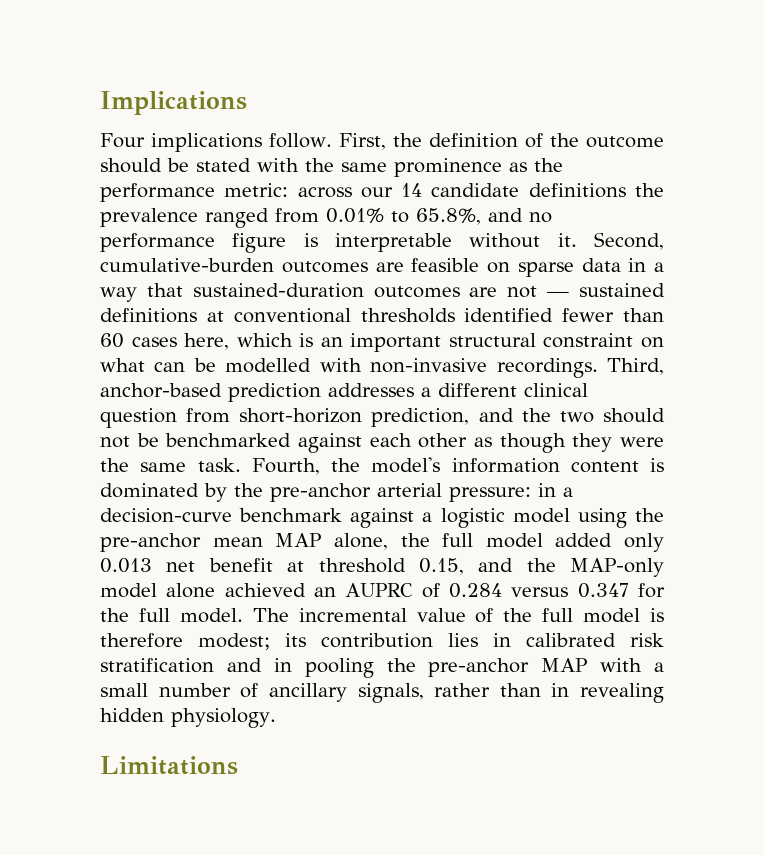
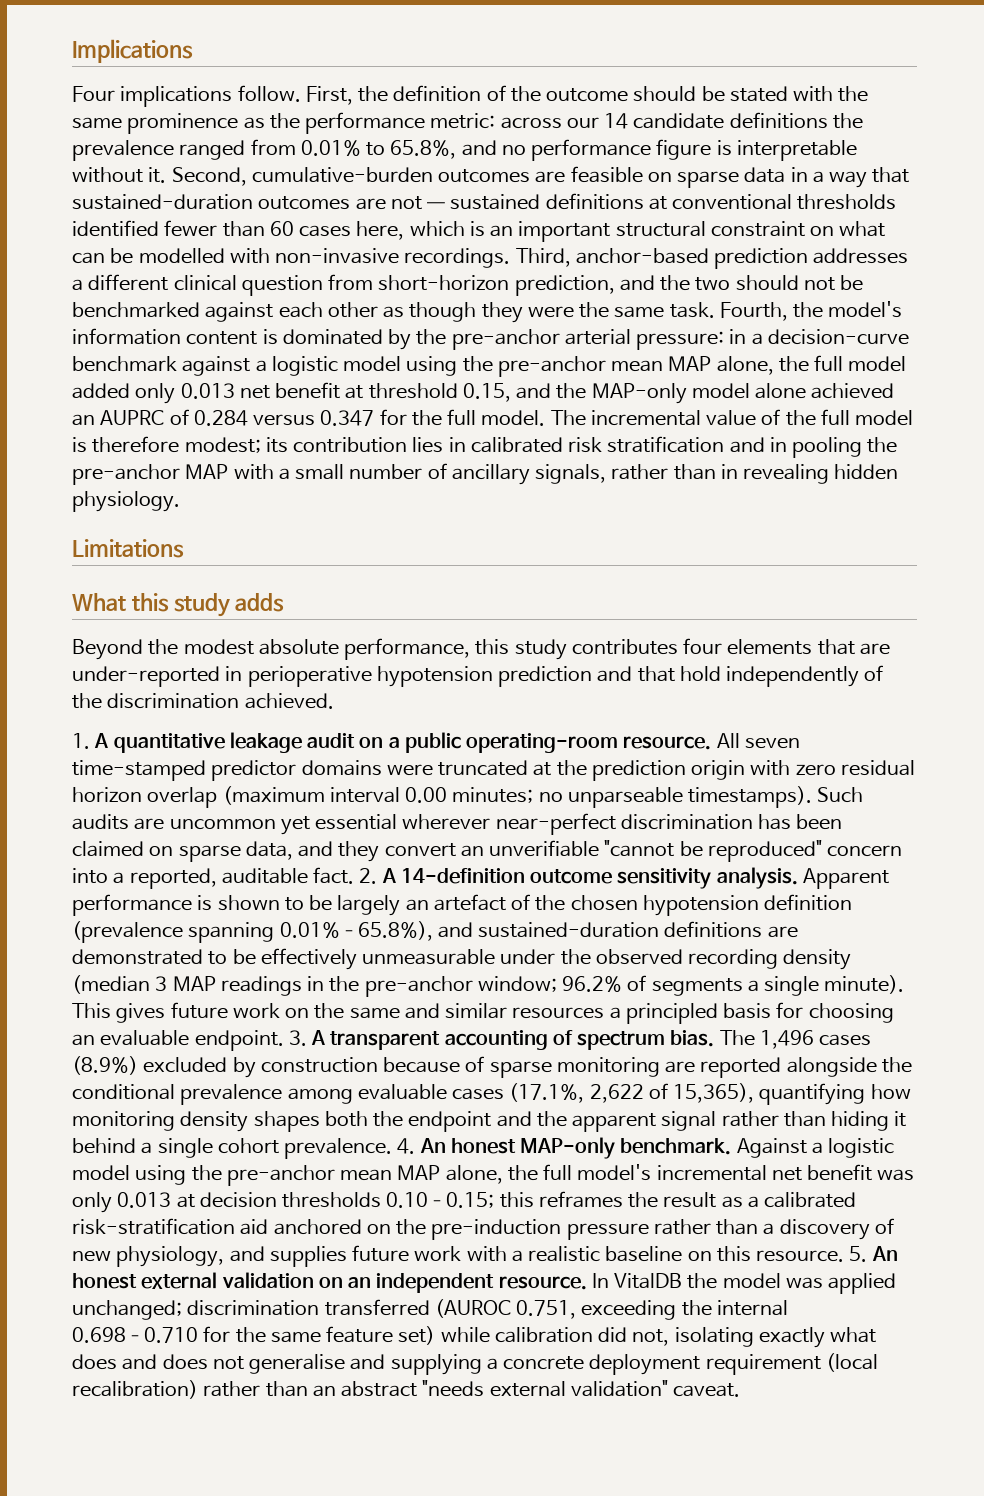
+ What this study adds
+ Beyond the modest absolute performance, this study contributes four elements that are under-reported in perioperative hypotension prediction and that hold independently of the discrimination achieved.
+ 1. A quantitative leakage audit on a public operating-room resource. All seven time-stamped predictor domains were truncated at the prediction origin with zero residual horizon overlap (maximum interval 0.00 minutes; no unparseable timestamps). Such audits are uncommon yet essential wherever near-perfect discrimination has been claimed on sparse data, and they convert an unverifiable "cannot be reproduced" concern into a reported, auditable fact. 2. A 14-definition outcome sensitivity analysis. Apparent performance is shown to be largely an artefact of the chosen hypotension definition (prevalence spanning 0.01%–65.8%), and sustained-duration definitions are demonstrated to be effectively unmeasurable under the observed recording density (median 3 MAP readings in the pre-anchor window; 96.2% of segments a single minute). This gives future work on the same and similar resources a principled basis for choosing an evaluable endpoint. 3. A transparent accounting of spectrum bias. The 1,496 cases (8.9%) excluded by construction because of sparse monitoring are reported alongside the conditional prevalence among evaluable cases (17.1%, 2,622 of 15,365), quantifying how monitoring density shapes both the endpoint and the apparent signal rather than hiding it behind a single cohort prevalence. 4. An honest MAP-only benchmark. Against a logistic model using the pre-anchor mean MAP alone, the full model's incremental net benefit was only 0.013 at decision thresholds 0.10–0.15; this reframes the result as a calibrated risk-stratification aid anchored on the pre-induction pressure rather than a discovery of new physiology, and supplies future work with a realistic baseline on this resource. 5. An honest external validation on an independent resource. In VitalDB the model was applied unchanged; discrimination transferred (AUROC 0.751, exceeding the internal 0.698–0.710 for the same feature set) while calibration did not, isolating exactly what does and does not generalise and supplying a concrete deployment requirement (local recalibration) rather than an abstract "needs external validation" caveat.

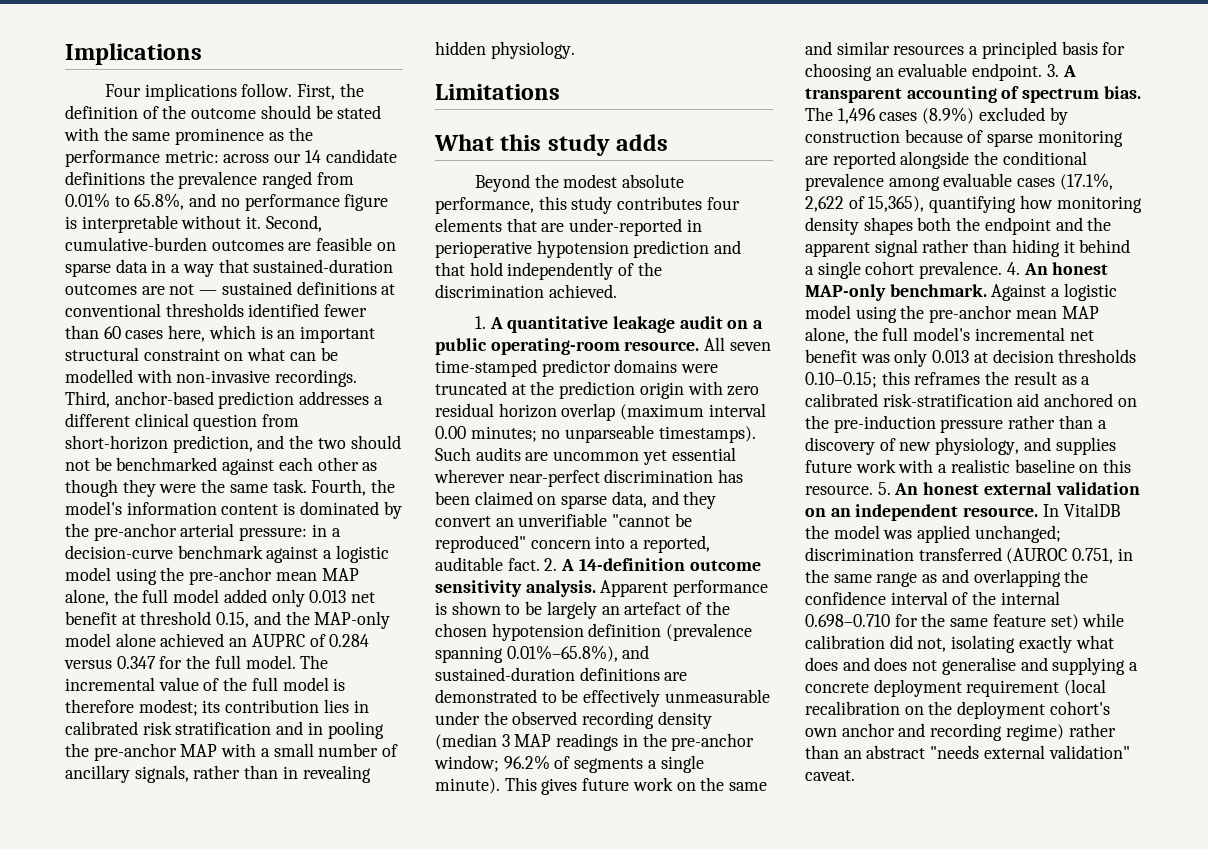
- In VitalDB the model was applied unchanged; discrimination transferred (AUROC 0.751, exceeding the internal 0.698–0.710 for the same feature set) while calibration did not, isolating exactly what does and does not generalise and supplying a concrete deployment requirement (local recalibration) rather than an abstract "needs external validation" caveat.
+ In VitalDB the model was applied unchanged; discrimination transferred (AUROC 0.751, in the same range as and overlapping the confidence interval of the internal 0.698–0.710 for the same feature set) while calibration did not, isolating exactly what does and does not generalise and supplying a concrete deployment requirement (local recalibration on the deployment cohort's own anchor and recording regime) rather than an abstract "needs external validation" caveat.

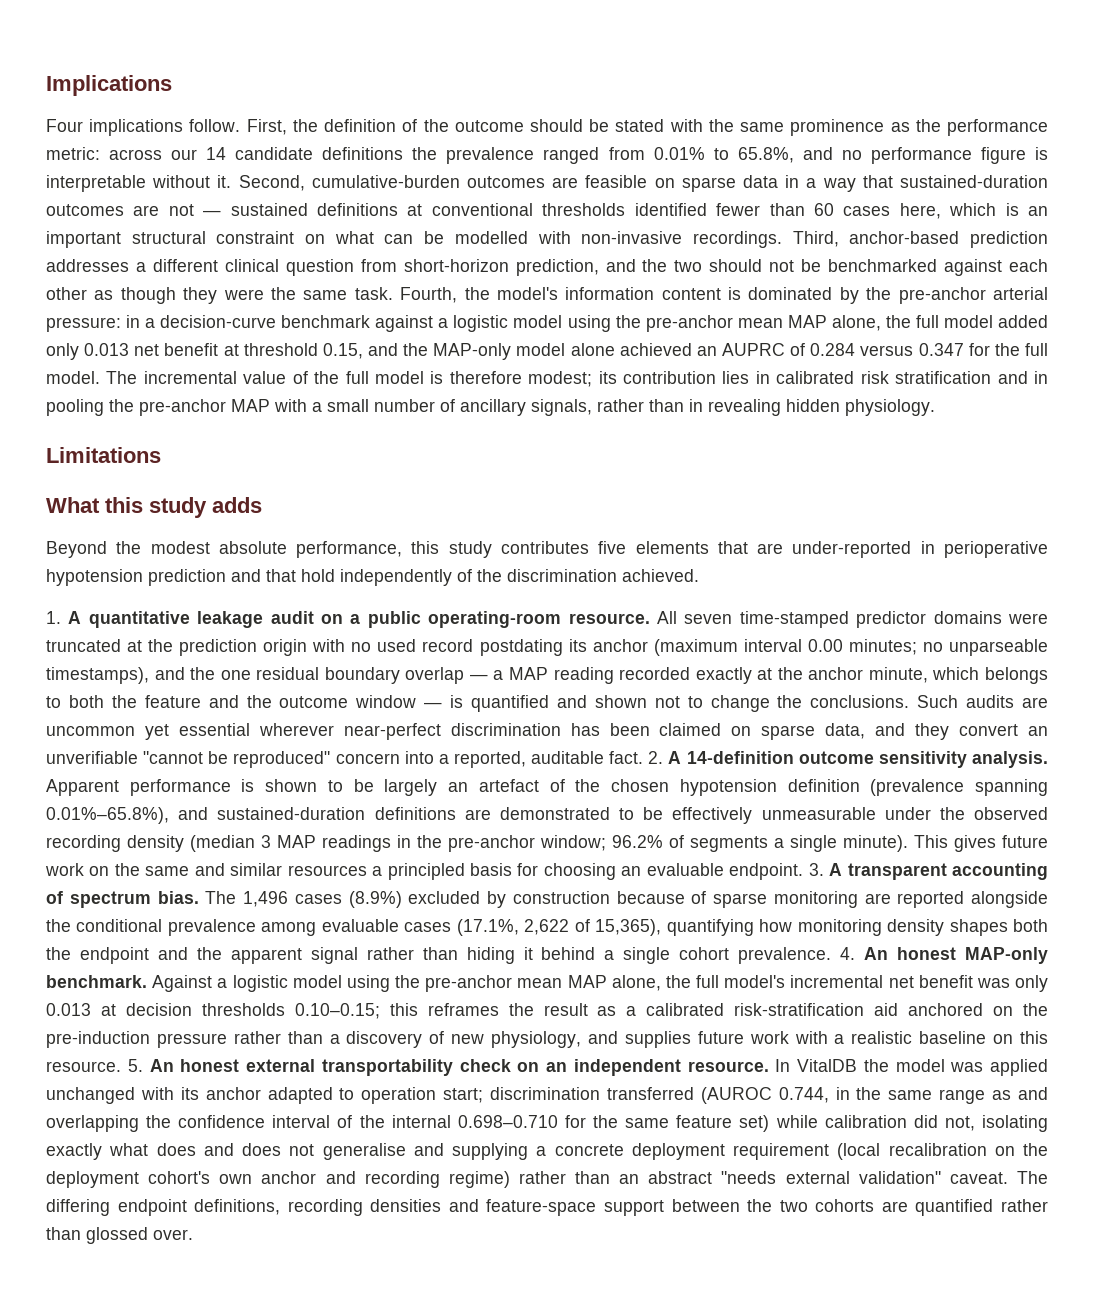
- Beyond the modest absolute performance, this study contributes four elements that are under-reported in perioperative hypotension prediction and that hold independently of the discrimination achieved.
+ Beyond the modest absolute performance, this study contributes five elements that are under-reported in perioperative hypotension prediction and that hold independently of the discrimination achieved.
- All seven time-stamped predictor domains were truncated at the prediction origin with zero residual horizon overlap (maximum interval 0.00 minutes; no unparseable timestamps).
+ All seven time-stamped predictor domains were truncated at the prediction origin with no used record postdating its anchor (maximum interval 0.00 minutes; no unparseable timestamps), and the one residual boundary overlap — a MAP reading recorded exactly at the anchor minute, which belongs to both the feature and the outcome window — is quantified and shown not to change the conclusions.
- 5. An honest external validation on an independent resource.
+ 5. An honest external transportability check on an independent resource.
- In VitalDB the model was applied unchanged;
+ In VitalDB the model was applied unchanged with its anchor adapted to operation start;
- discrimination transferred (AUROC 0.751, in the same range as and overlapping the confidence interval of the internal 0.698–0.710 for the same feature set) while calibration did not, isolating exactly what does and does not generalise and supplying a concrete deployment requirement (local recalibration on the deployment cohort's own anchor and recording regime) rather than an abstract "needs external validation" caveat.
+ discrimination transferred (AUROC 0.744, in the same range as and overlapping the confidence interval of the internal 0.698–0.710 for the same feature set) while calibration did not, isolating exactly what does and does not generalise and supplying a concrete deployment requirement (local recalibration on the deployment cohort's own anchor and recording regime) rather than an abstract "needs external validation" caveat.
+ The differing endpoint definitions, recording densities and feature-space support between the two cohorts are quantified rather than glossed over.

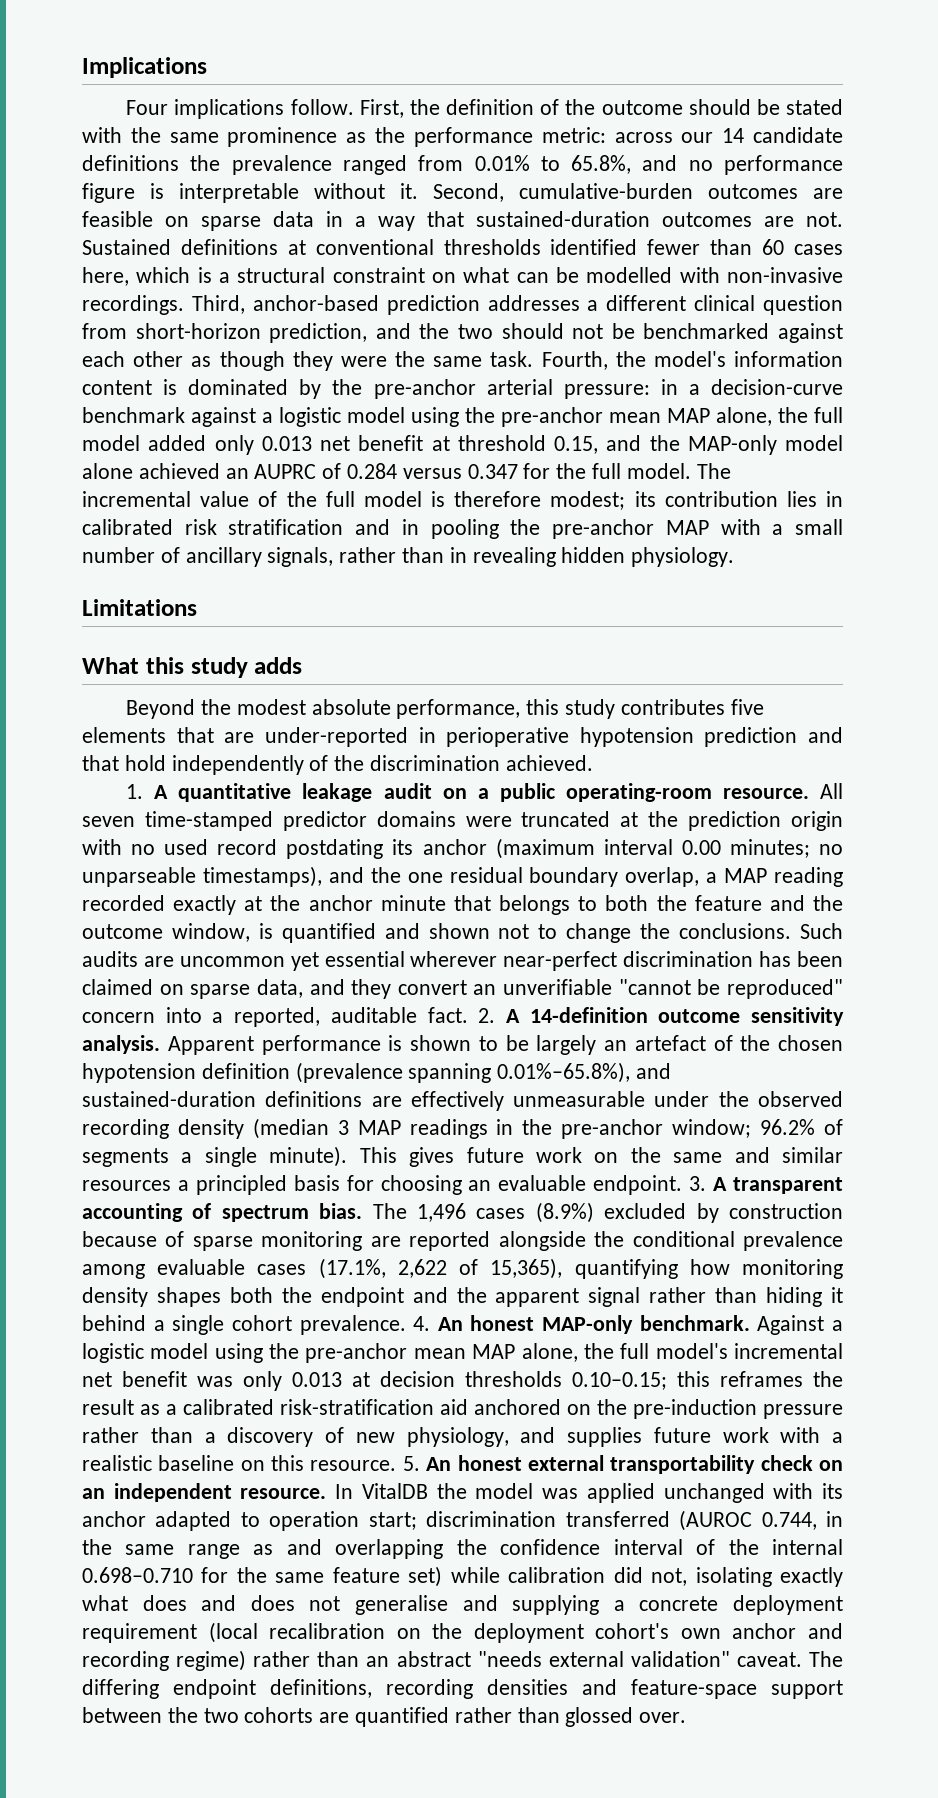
- Second, cumulative-burden outcomes are feasible on sparse data in a way that sustained-duration outcomes are not — sustained definitions at conventional thresholds identified fewer than 60 cases here, which is an important structural constraint on what can be modelled with non-invasive recordings.
+ Second, cumulative-burden outcomes are feasible on sparse data in a way that sustained-duration outcomes are not. Sustained definitions at conventional thresholds identified fewer than 60 cases here, which is a structural constraint on what can be modelled with non-invasive recordings.
- All seven time-stamped predictor domains were truncated at the prediction origin with no used record postdating its anchor (maximum interval 0.00 minutes; no unparseable timestamps), and the one residual boundary overlap — a MAP reading recorded exactly at the anchor minute, which belongs to both the feature and the outcome window — is quantified and shown not to change the conclusions.
+ All seven time-stamped predictor domains were truncated at the prediction origin with no used record postdating its anchor (maximum interval 0.00 minutes; no unparseable timestamps), and the one residual boundary overlap, a MAP reading recorded exactly at the anchor minute that belongs to both the feature and the outcome window, is quantified and shown not to change the conclusions.
- Apparent performance is shown to be largely an artefact of the chosen hypotension definition (prevalence spanning 0.01%–65.8%), and sustained-duration definitions are demonstrated to be effectively unmeasurable under the observed recording density (median 3 MAP readings in the pre-anchor window; 96.2% of segments a single minute).
+ Apparent performance is shown to be largely an artefact of the chosen hypotension definition (prevalence spanning 0.01%–65.8%), and sustained-duration definitions are effectively unmeasurable under the observed recording density (median 3 MAP readings in the pre-anchor window; 96.2% of segments a single minute).

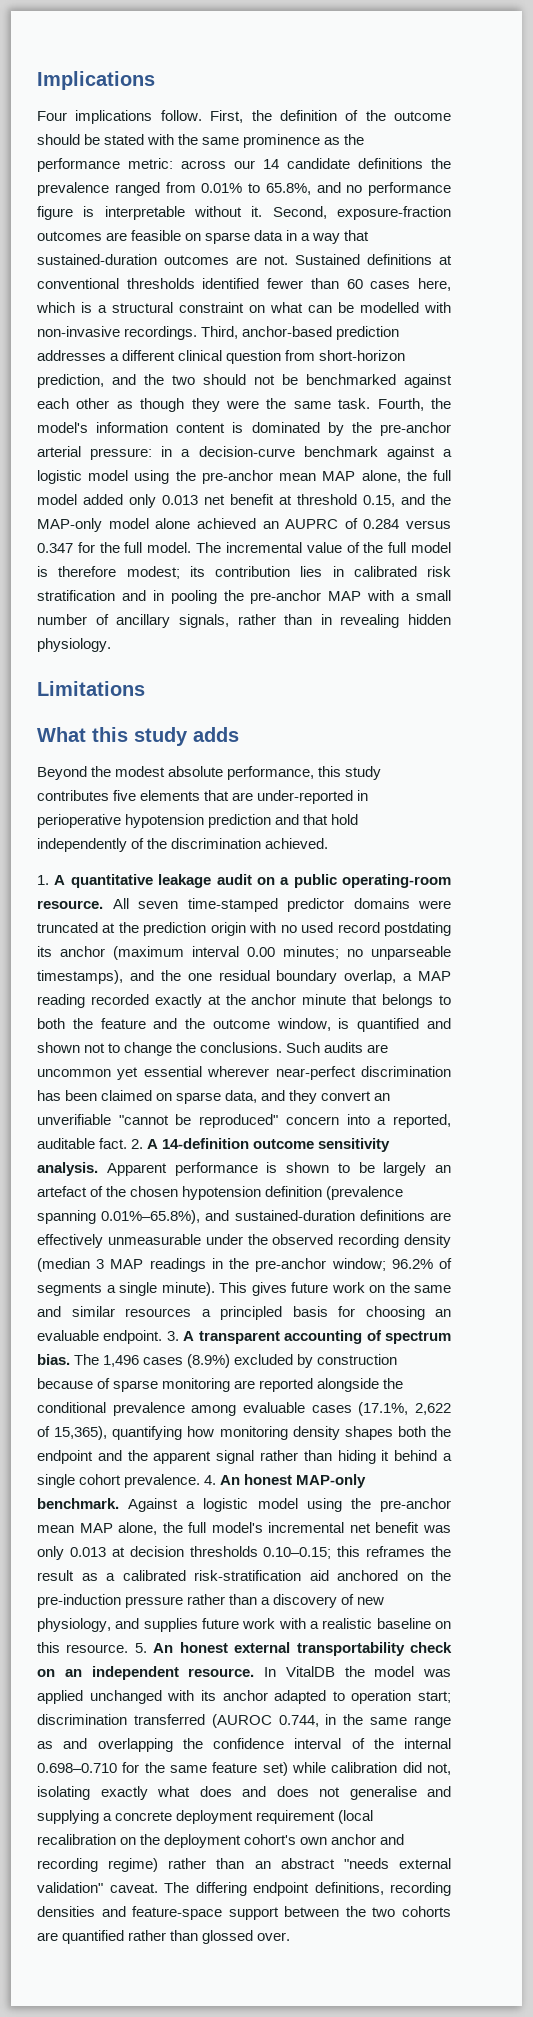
- Second, cumulative-burden outcomes are feasible on sparse data in a way that sustained-duration outcomes are not.
+ Second, exposure-fraction outcomes are feasible on sparse data in a way that sustained-duration outcomes are not.

